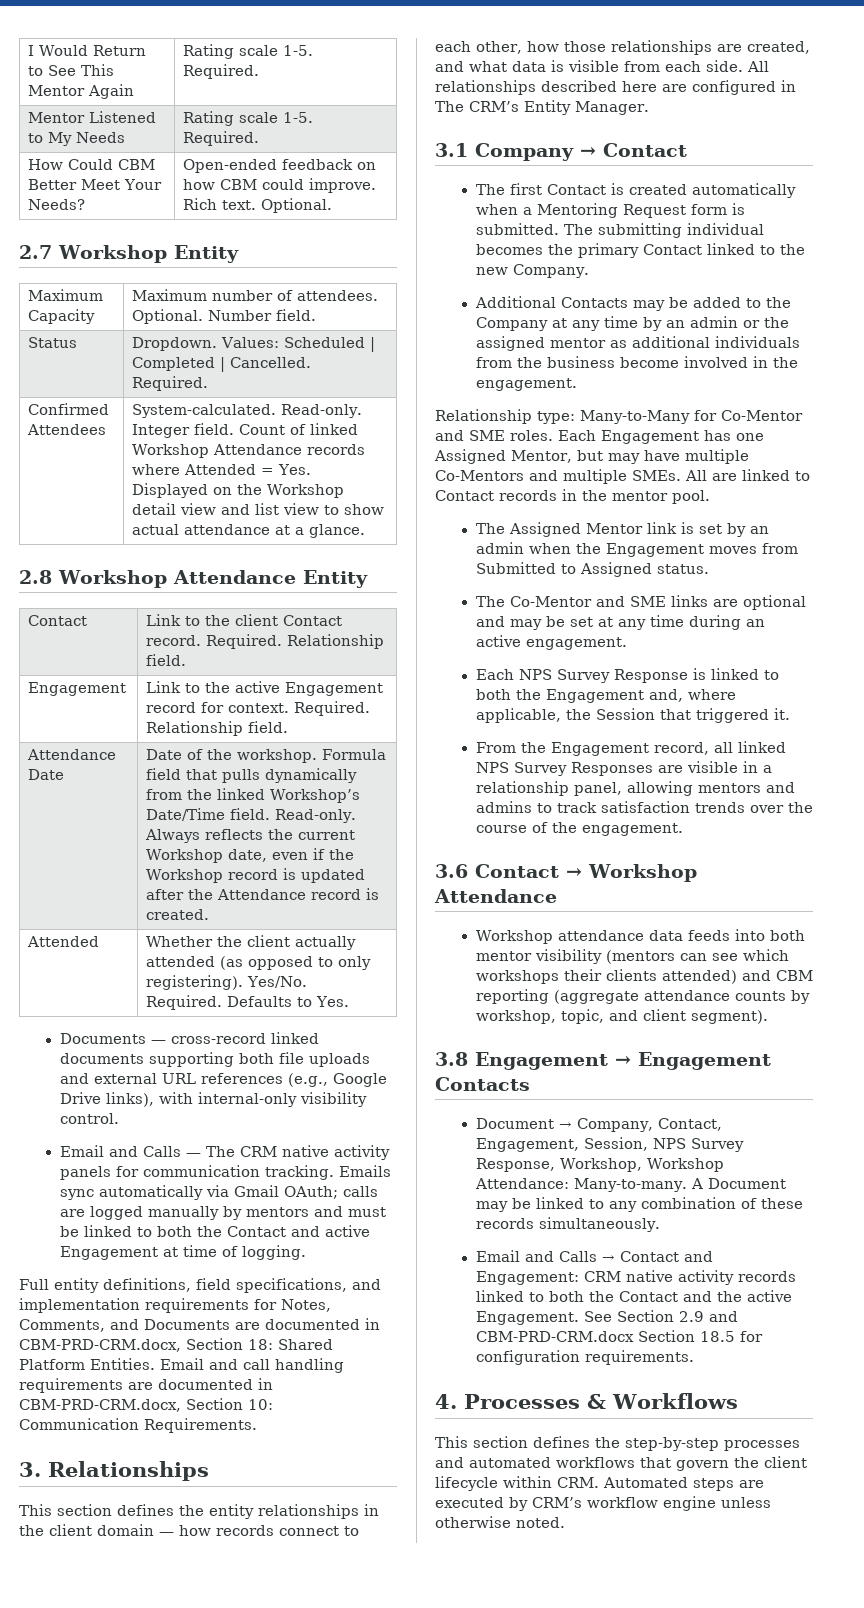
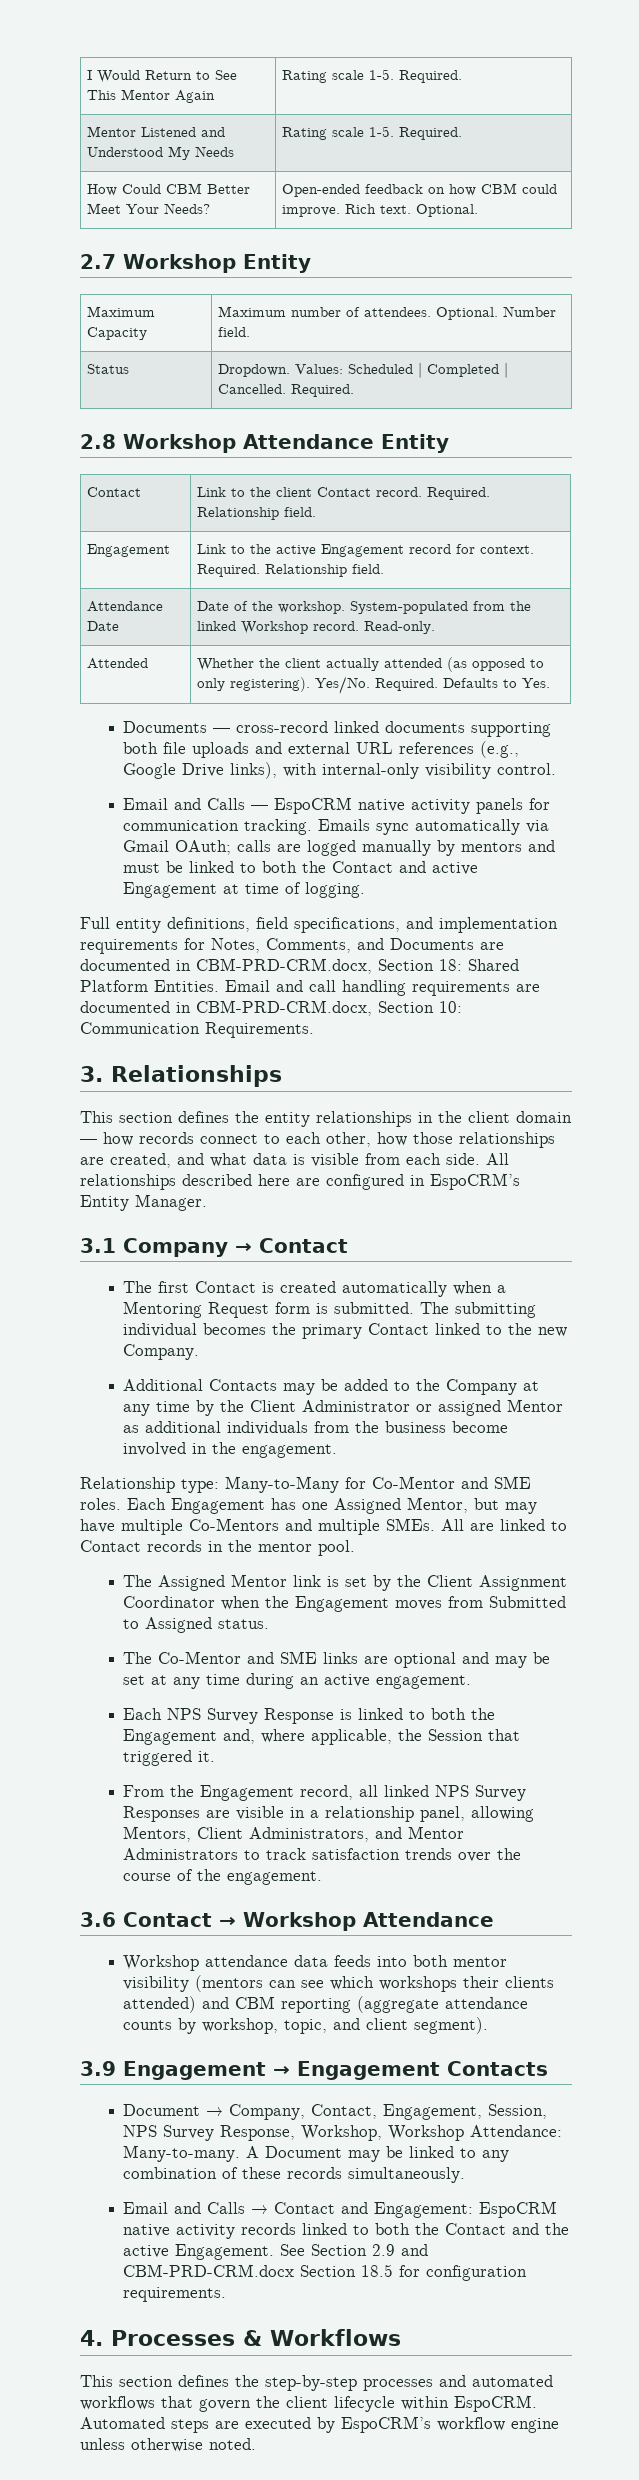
- Mentor Listened to My Needs | Rating scale 1-5. Required.
+ Mentor Listened and Understood My Needs | Rating scale 1-5. Required.
- Confirmed Attendees | System-calculated. Read-only. Integer field. Count of linked Workshop Attendance records where Attended = Yes. Displayed on the Workshop detail view and list view to show actual attendance at a glance.
- Attendance Date | Date of the workshop. Formula field that pulls dynamically from the linked Workshop’s Date/Time field. Read-only. Always reflects the current Workshop date, even if the Workshop record is updated after the Attendance record is created.
+ Attendance Date | Date of the workshop. System-populated from the linked Workshop record. Read-only.
- Email and Calls — The CRM native activity panels for communication tracking.
+ Email and Calls — EspoCRM native activity panels for communication tracking.
- All relationships described here are configured in The CRM’s Entity Manager.
+ All relationships described here are configured in EspoCRM’s Entity Manager.
- Additional Contacts may be added to the Company at any time by an admin or the assigned mentor as additional individuals from the business become involved in the engagement.
+ Additional Contacts may be added to the Company at any time by the Client Administrator or assigned Mentor as additional individuals from the business become involved in the engagement.
- The Assigned Mentor link is set by an admin when the Engagement moves from Submitted to Assigned status.
+ The Assigned Mentor link is set by the Client Assignment Coordinator when the Engagement moves from Submitted to Assigned status.
- From the Engagement record, all linked NPS Survey Responses are visible in a relationship panel, allowing mentors and admins to track satisfaction trends over the course of the engagement.
+ From the Engagement record, all linked NPS Survey Responses are visible in a relationship panel, allowing Mentors, Client Administrators, and Mentor Administrators to track satisfaction trends over the course of the engagement.
- 3.8 Engagement → Engagement Contacts
+ 3.9 Engagement → Engagement Contacts
- Email and Calls → Contact and Engagement: CRM native activity records linked to both the Contact and the active Engagement.
+ Email and Calls → Contact and Engagement: EspoCRM native activity records linked to both the Contact and the active Engagement.
- This section defines the step-by-step processes and automated workflows that govern the client lifecycle within CRM. Automated steps are executed by CRM’s workflow engine unless otherwise noted.
+ This section defines the step-by-step processes and automated workflows that govern the client lifecycle within EspoCRM. Automated steps are executed by EspoCRM’s workflow engine unless otherwise noted.

